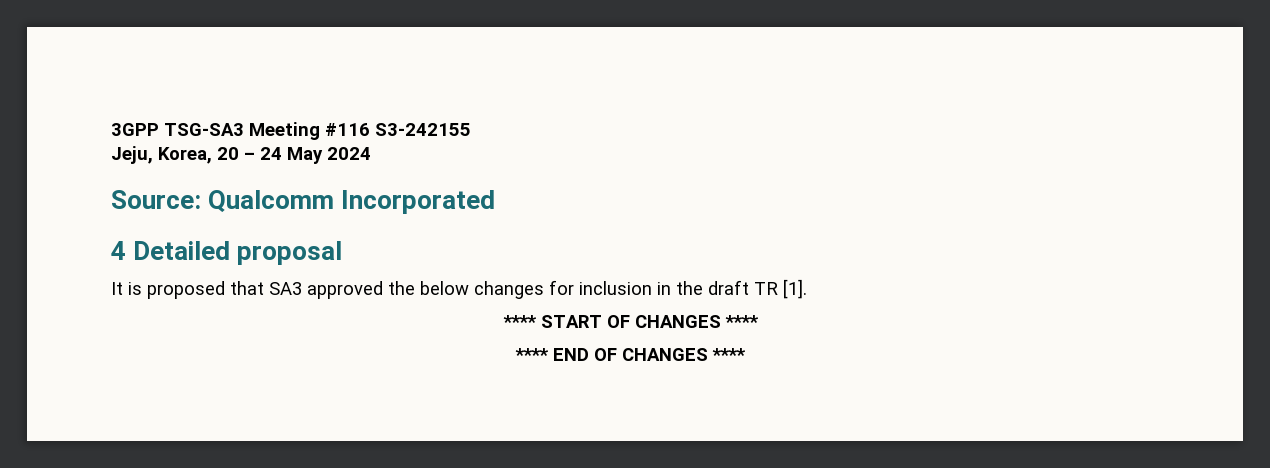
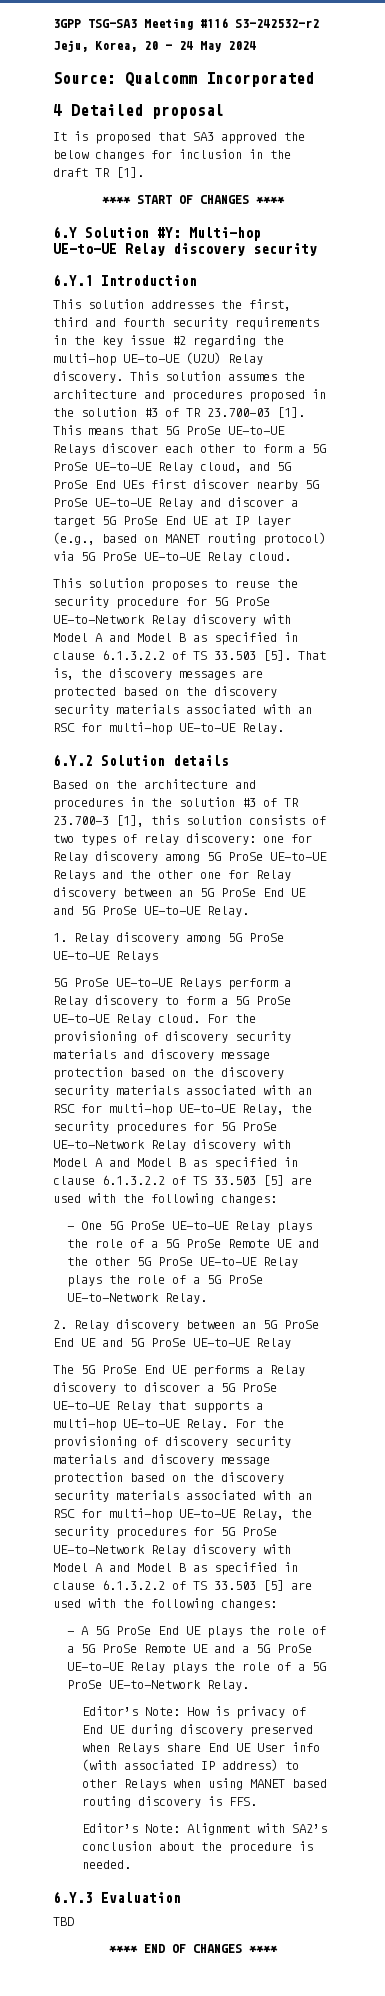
- 3GPP TSG-SA3 Meeting #116 S3-242155
+ 3GPP TSG-SA3 Meeting #116 S3-242532-r2
+ 6.Y Solution #Y: Multi-hop UE-to-UE Relay discovery security
+ 6.Y.1 Introduction
+ This solution addresses the first, third and fourth security requirements in the key issue #2 regarding the multi-hop UE-to-UE (U2U) Relay discovery. This solution assumes the architecture and procedures proposed in the solution #3 of TR 23.700-03 [1]. This means that 5G ProSe UE-to-UE Relays discover each other to form a 5G ProSe UE-to-UE Relay cloud, and 5G ProSe End UEs first discover nearby 5G ProSe UE-to-UE Relay and discover a target 5G ProSe End UE at IP layer (e.g., based on MANET routing protocol) via 5G ProSe UE-to-UE Relay cloud.
+ This solution proposes to reuse the security procedure for 5G ProSe UE-to-Network Relay discovery with Model A and Model B as specified in clause 6.1.3.2.2 of TS 33.503 [5]. That is, the discovery messages are protected based on the discovery security materials associated with an RSC for multi-hop UE-to-UE Relay.
+ 6.Y.2 Solution details
+ Based on the architecture and procedures in the solution #3 of TR 23.700-3 [1], this solution consists of two types of relay discovery: one for Relay discovery among 5G ProSe UE-to-UE Relays and the other one for Relay discovery between an 5G ProSe End UE and 5G ProSe UE-to-UE Relay.
+ 1. Relay discovery among 5G ProSe UE-to-UE Relays
+ 5G ProSe UE-to-UE Relays perform a Relay discovery to form a 5G ProSe UE-to-UE Relay cloud. For the provisioning of discovery security materials and discovery message protection based on the discovery security materials associated with an RSC for multi-hop UE-to-UE Relay, the security procedures for 5G ProSe UE-to-Network Relay discovery with Model A and Model B as specified in clause 6.1.3.2.2 of TS 33.503 [5] are used with the following changes:
+ - One 5G ProSe UE-to-UE Relay plays the role of a 5G ProSe Remote UE and the other 5G ProSe UE-to-UE Relay plays the role of a 5G ProSe UE-to-Network Relay.
+ 2. Relay discovery between an 5G ProSe End UE and 5G ProSe UE-to-UE Relay
+ The 5G ProSe End UE performs a Relay discovery to discover a 5G ProSe UE-to-UE Relay that supports a multi-hop UE-to-UE Relay. For the provisioning of discovery security materials and discovery message protection based on the discovery security materials associated with an RSC for multi-hop UE-to-UE Relay, the security procedures for 5G ProSe UE-to-Network Relay discovery with Model A and Model B as specified in clause 6.1.3.2.2 of TS 33.503 [5] are used with the following changes:
+ - A 5G ProSe End UE plays the role of a 5G ProSe Remote UE and a 5G ProSe UE-to-UE Relay plays the role of a 5G ProSe UE-to-Network Relay.
+ Editor’s Note: How is privacy of End UE during discovery preserved when Relays share End UE User info (with associated IP address) to other Relays when using MANET based routing discovery is FFS.
+ Editor’s Note: Alignment with SA2’s conclusion about the procedure is needed.
+ 6.Y.3 Evaluation
+ TBD

